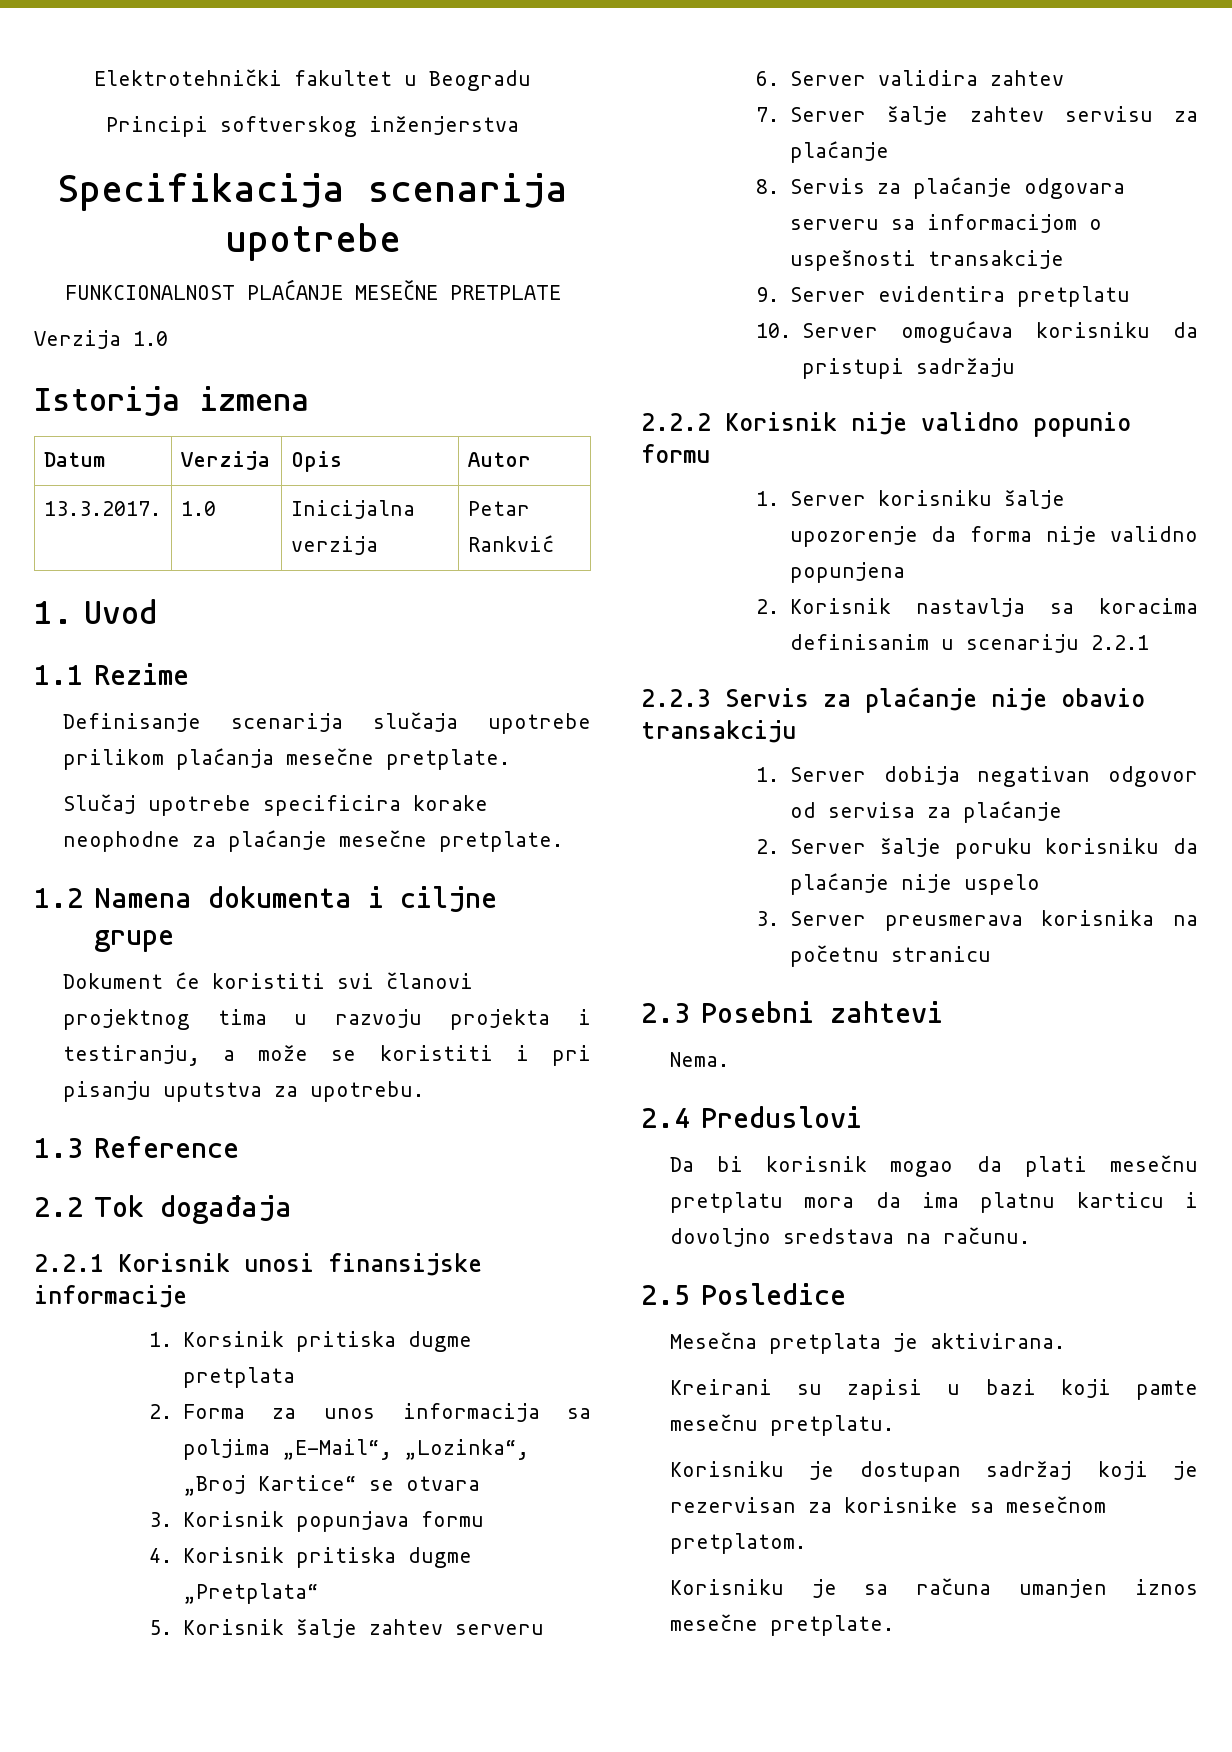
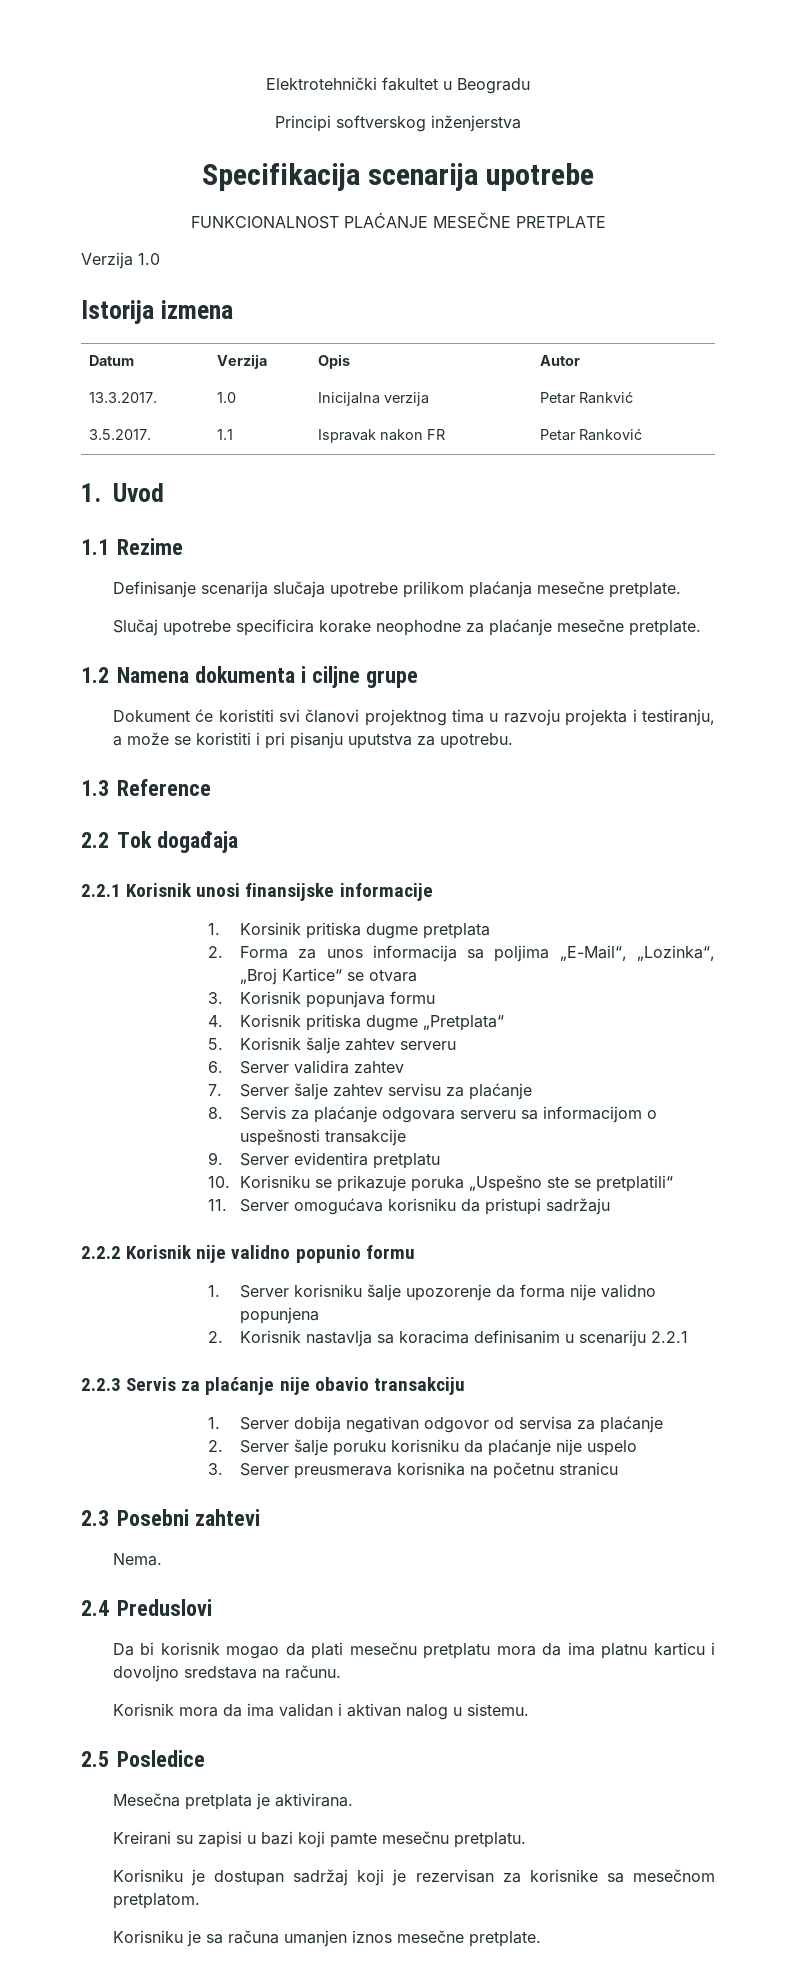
+ 3.5.2017. | 1.1 | Ispravak nakon FR | Petar Ranković
- 10. Server omogućava korisniku da pristupi sadržaju
+ 10. Korisniku se prikazuje poruka „Uspešno ste se pretplatili“
+ 11. Server omogućava korisniku da pristupi sadržaju
+ Korisnik mora da ima validan i aktivan nalog u sistemu.

